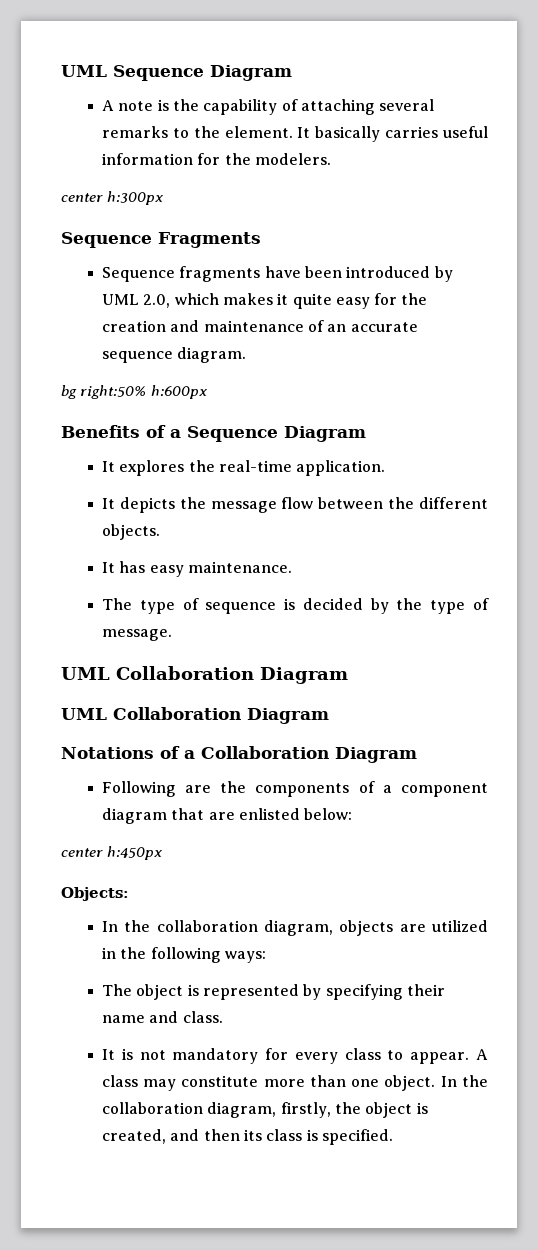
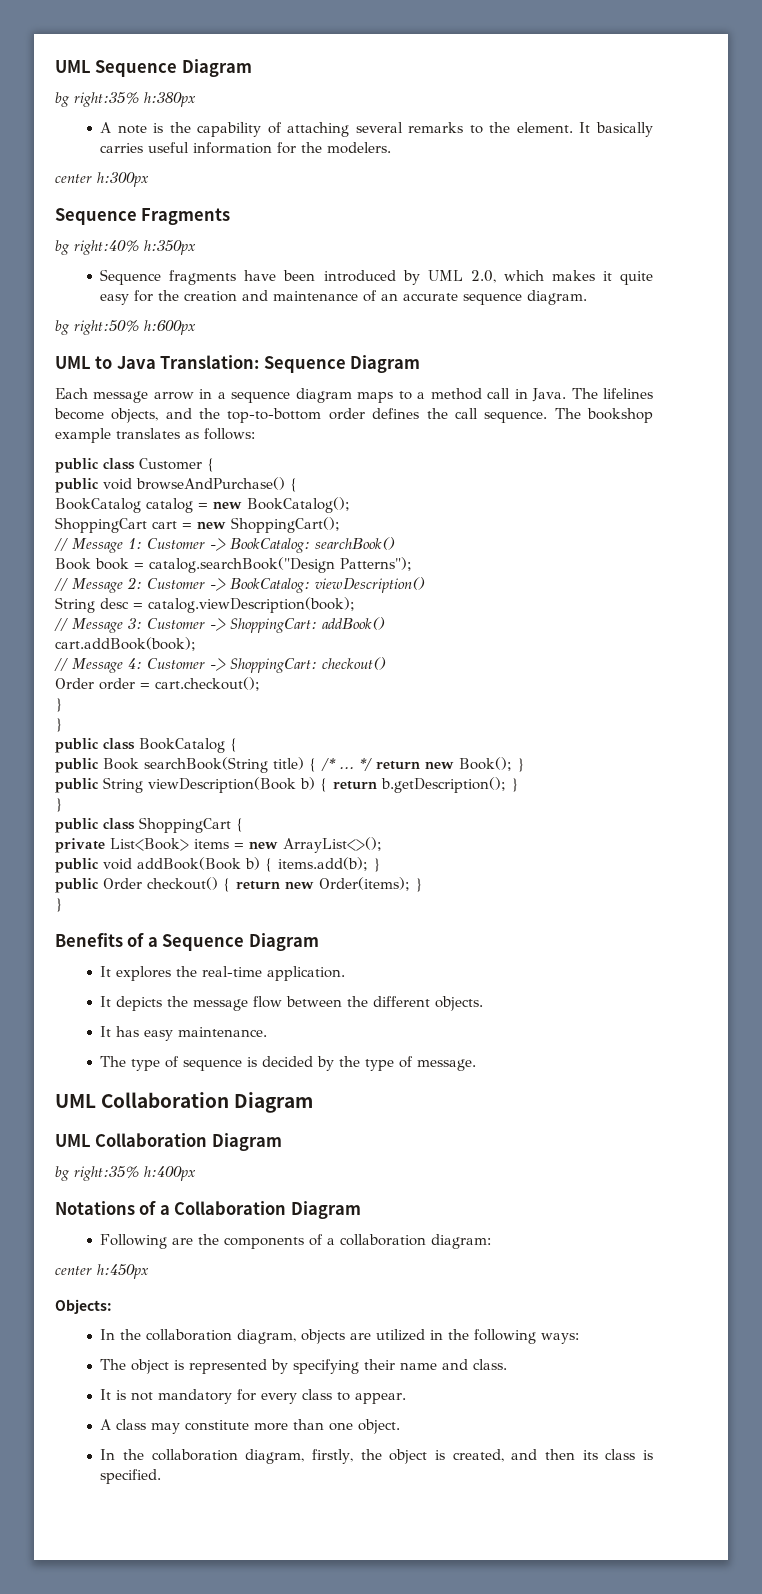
+ bg right:35% h:380px
+ bg right:40% h:350px
+ UML to Java Translation: Sequence Diagram
+ Each message arrow in a sequence diagram maps to a method call in Java. The lifelines become objects, and the top-to-bottom order defines the call sequence. The bookshop example translates as follows:
+ public class Customer {
+ public void browseAndPurchase() {
+ BookCatalog catalog = new BookCatalog();
+ ShoppingCart cart = new ShoppingCart();
+ // Message 1: Customer -> BookCatalog: searchBook()
+ Book book = catalog.searchBook("Design Patterns");
+ // Message 2: Customer -> BookCatalog: viewDescription()
+ String desc = catalog.viewDescription(book);
+ // Message 3: Customer -> ShoppingCart: addBook()
+ cart.addBook(book);
+ // Message 4: Customer -> ShoppingCart: checkout()
+ Order order = cart.checkout();
+ }
+ }
+ public class BookCatalog {
+ public Book searchBook(String title) { /* ... */ return new Book(); }
+ public String viewDescription(Book b) { return b.getDescription(); }
+ }
+ public class ShoppingCart {
+ private List<Book> items = new ArrayList<>();
+ public void addBook(Book b) { items.add(b); }
+ public Order checkout() { return new Order(items); }
+ }
+ bg right:35% h:400px
- Following are the components of a component diagram that are enlisted below:
+ Following are the components of a collaboration diagram:
- It is not mandatory for every class to appear. A class may constitute more than one object. In the collaboration diagram, firstly, the object is created, and then its class is specified.
+ It is not mandatory for every class to appear.
+ A class may constitute more than one object.
+ In the collaboration diagram, firstly, the object is created, and then its class is specified.

